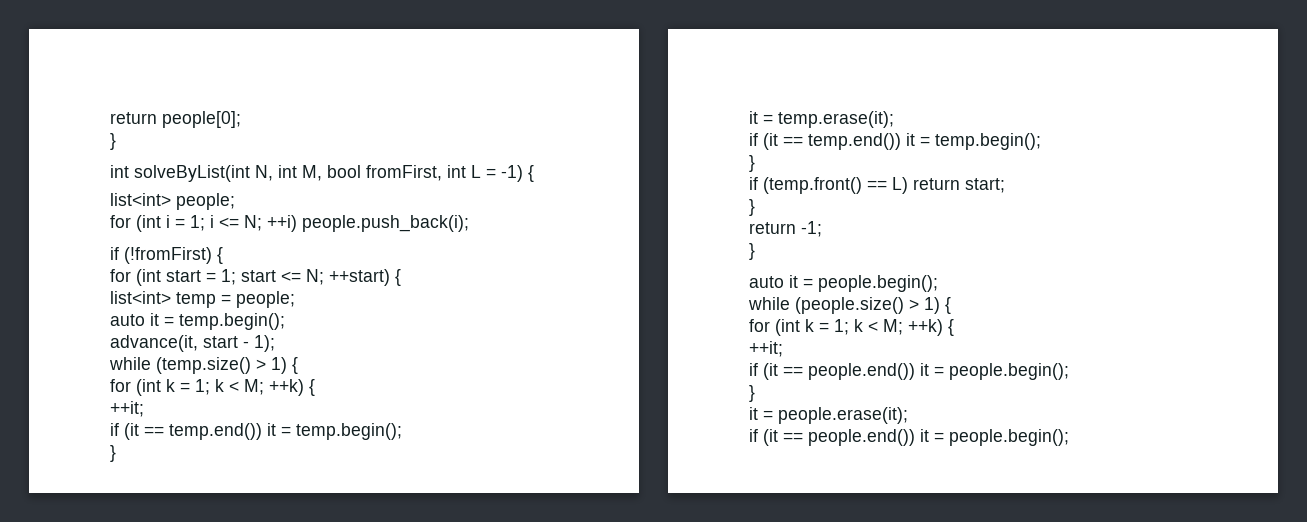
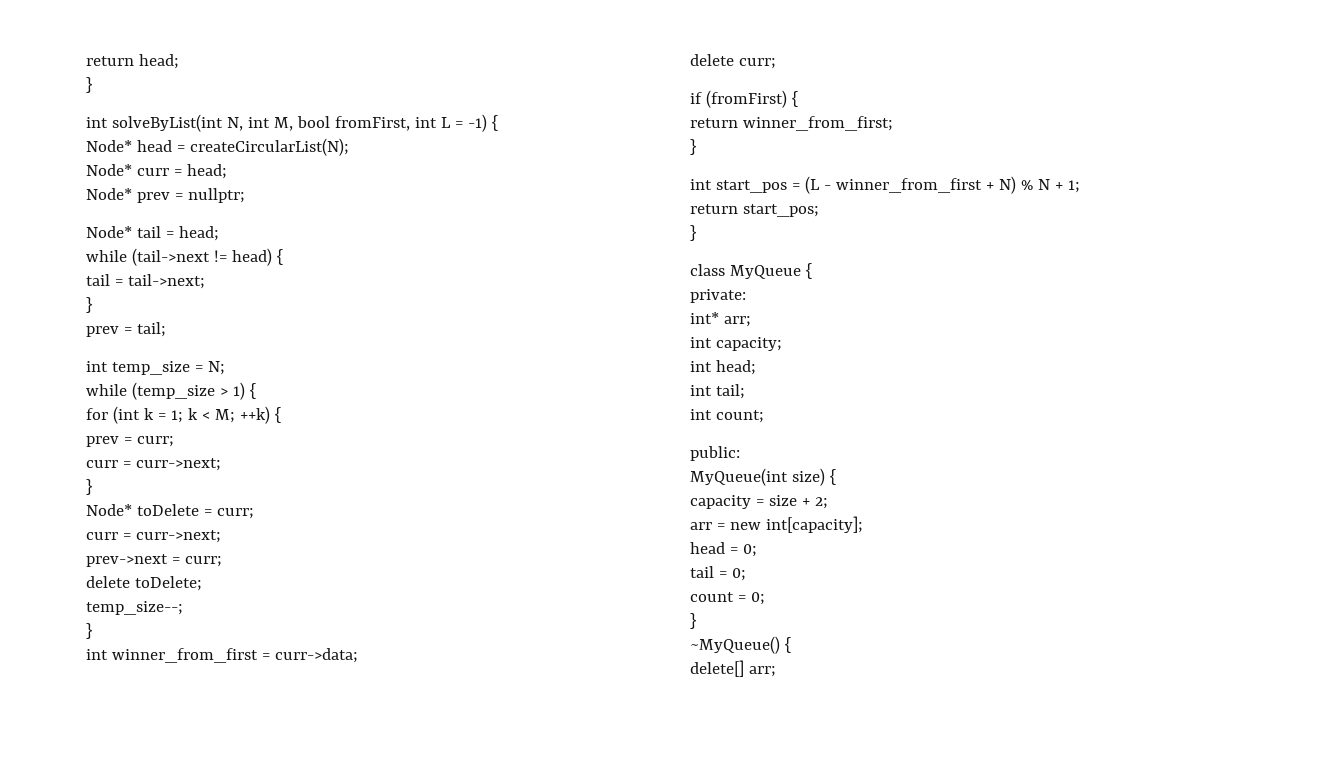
- return people[0];
+ return head;
- list<int> people;
- for (int i = 1; i <= N; ++i) people.push_back(i);
- if (!fromFirst) {
- for (int start = 1; start <= N; ++start) {
- list<int> temp = people;
- auto it = temp.begin();
- advance(it, start - 1);
- while (temp.size() > 1) {
+ Node* head = createCircularList(N);
+ Node* curr = head;
+ Node* prev = nullptr;
+ Node* tail = head;
+ while (tail->next != head) {
+ tail = tail->next;
+ }
+ prev = tail;
+ int temp_size = N;
+ while (temp_size > 1) {
  for (int k = 1; k < M; ++k) {
- ++it;
- if (it == temp.end()) it = temp.begin();
+ prev = curr;
+ curr = curr->next;
  }
- it = temp.erase(it);
- if (it == temp.end()) it = temp.begin();
+ Node* toDelete = curr;
+ curr = curr->next;
+ prev->next = curr;
+ delete toDelete;
+ temp_size--;
  }
- if (temp.front() == L) return start;
+ int winner_from_first = curr->data;
+ delete curr;
+ if (fromFirst) {
+ return winner_from_first;
  }
- return -1;
+ int start_pos = (L - winner_from_first + N) % N + 1;
+ return start_pos;
  }
- auto it = people.begin();
- while (people.size() > 1) {
- for (int k = 1; k < M; ++k) {
- ++it;
- if (it == people.end()) it = people.begin();
+ class MyQueue {
+ private:
+ int* arr;
+ int capacity;
+ int head;
+ int tail;
+ int count;
+ public:
+ MyQueue(int size) {
+ capacity = size + 2;
+ arr = new int[capacity];
+ head = 0;
+ tail = 0;
+ count = 0;
  }
- it = people.erase(it);
- if (it == people.end()) it = people.begin();
+ ~MyQueue() {
+ delete[] arr;

